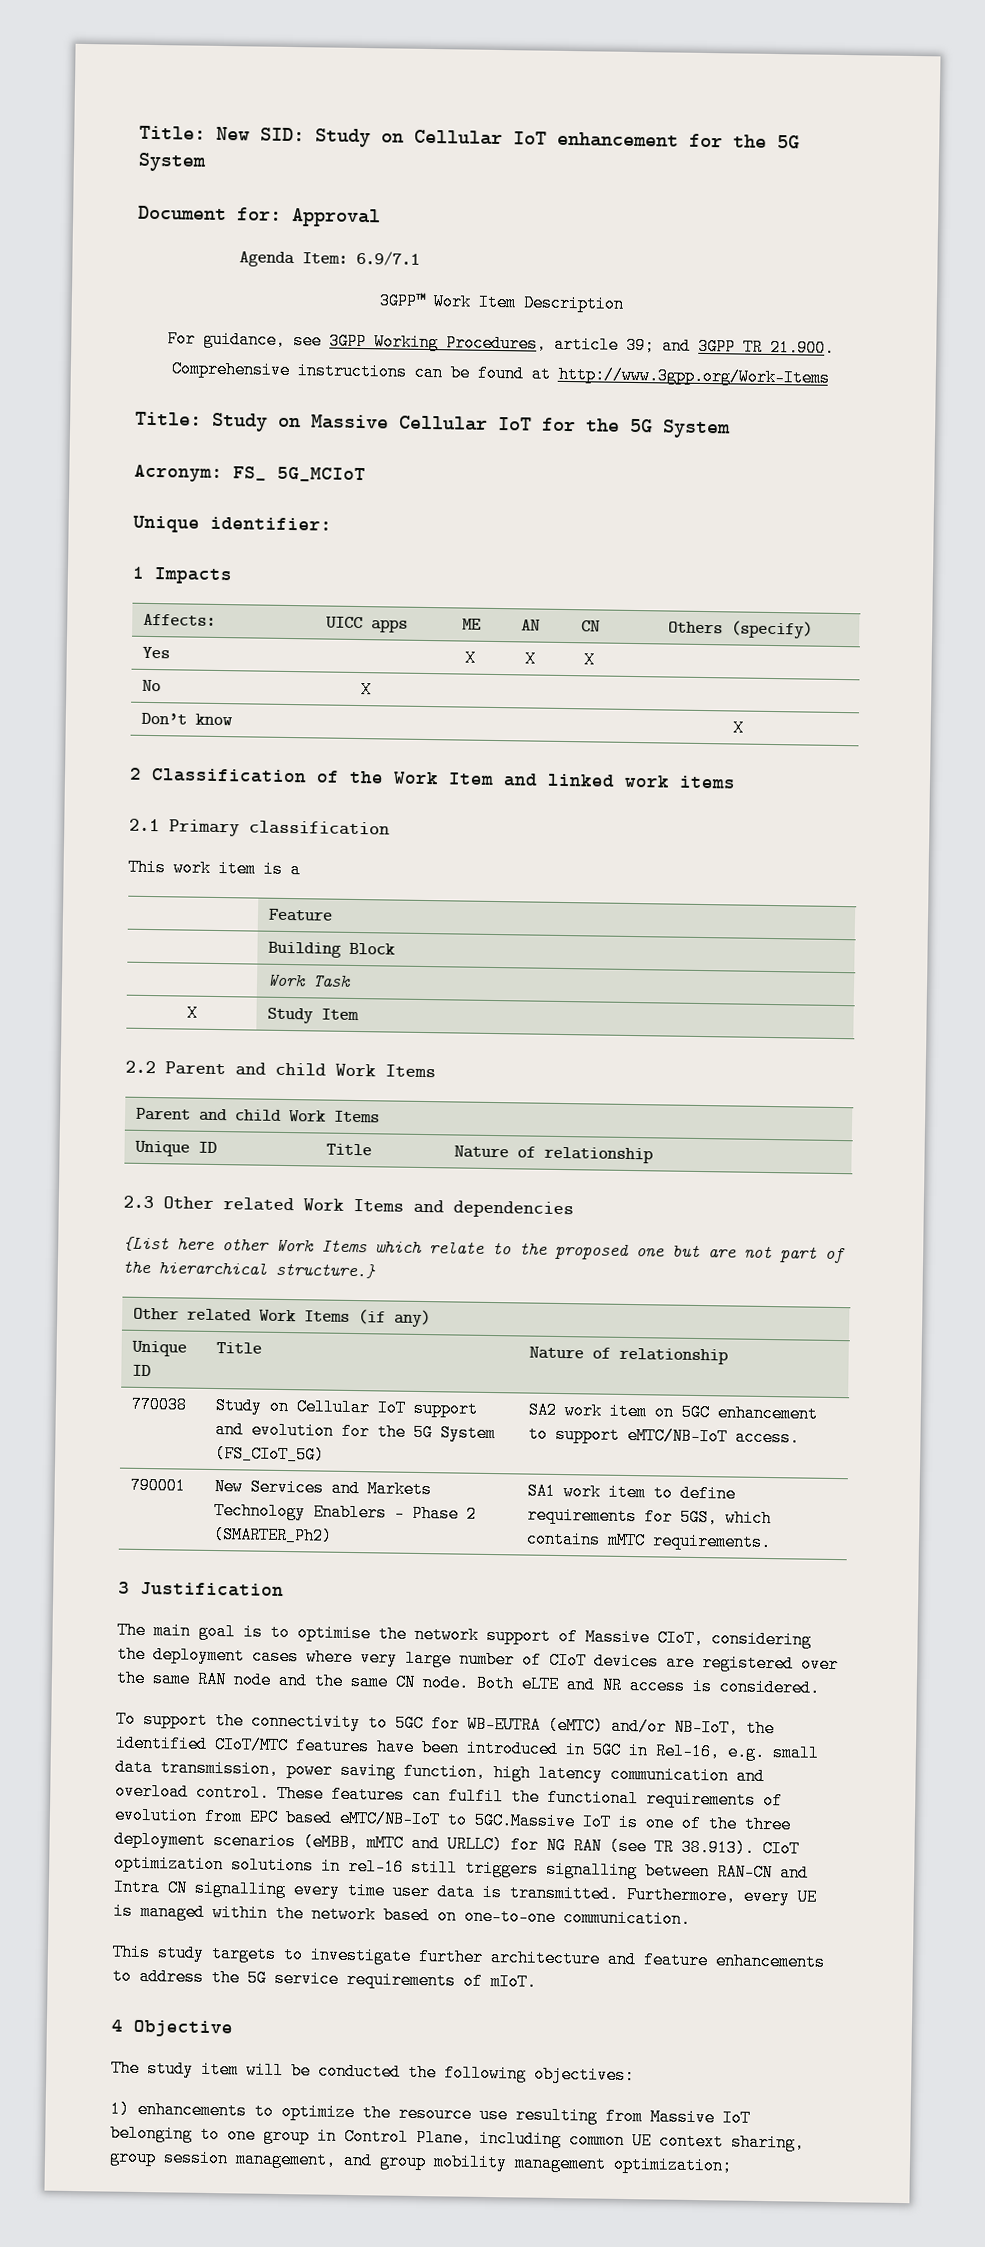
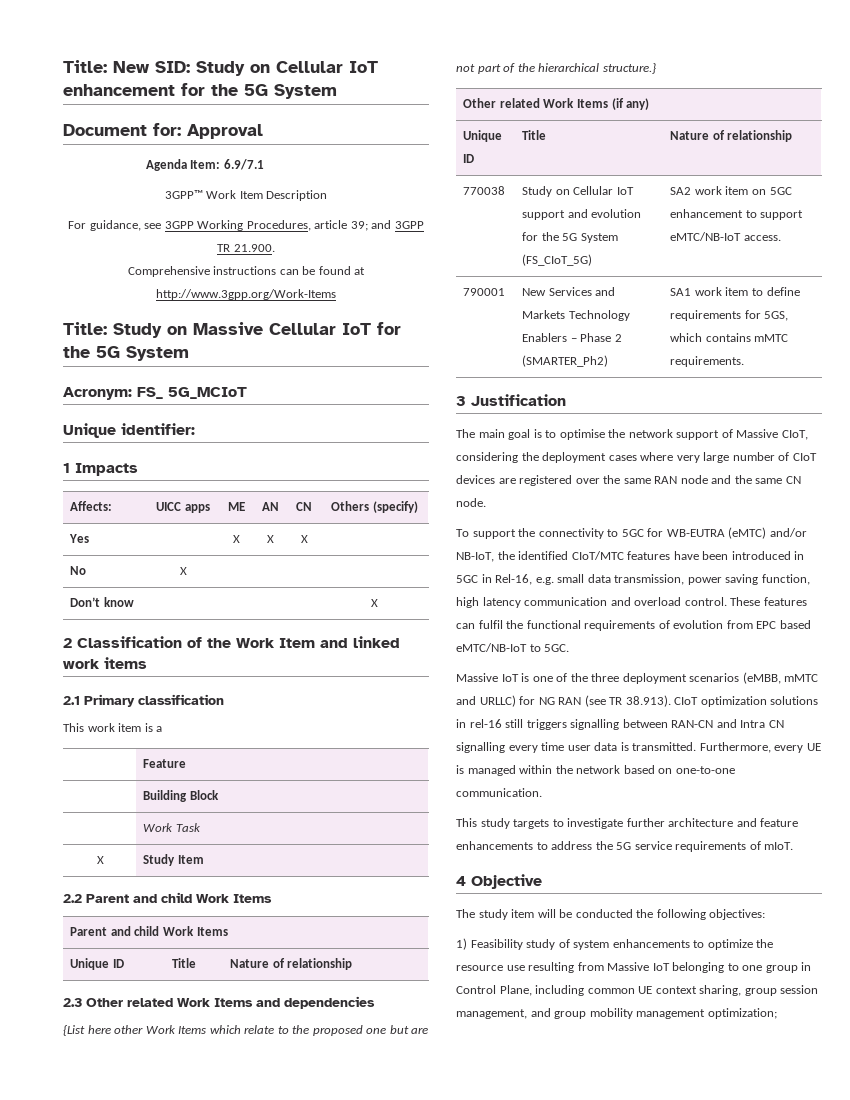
- Both eLTE and NR access is considered.
- These features can fulfil the functional requirements of evolution from EPC based eMTC/NB-IoT to 5GC.Massive IoT is one of the three deployment scenarios (eMBB, mMTC and URLLC) for NG RAN (see TR 38.913). CIoT optimization solutions in rel-16 still triggers signalling between RAN-CN and Intra CN signalling every time user data is transmitted.
+ These features can fulfil the functional requirements of evolution from EPC based eMTC/NB-IoT to 5GC.
+ Massive IoT is one of the three deployment scenarios (eMBB, mMTC and URLLC) for NG RAN (see TR 38.913). CIoT optimization solutions in rel-16 still triggers signalling between RAN-CN and Intra CN signalling every time user data is transmitted.
- 1) enhancements to optimize the resource use resulting from Massive IoT belonging to one group in Control Plane, including common UE context sharing, group session management, and group mobility management optimization;
+ 1) Feasibility study of system enhancements to optimize the resource use resulting from Massive IoT belonging to one group in Control Plane, including common UE context sharing, group session management, and group mobility management optimization;

